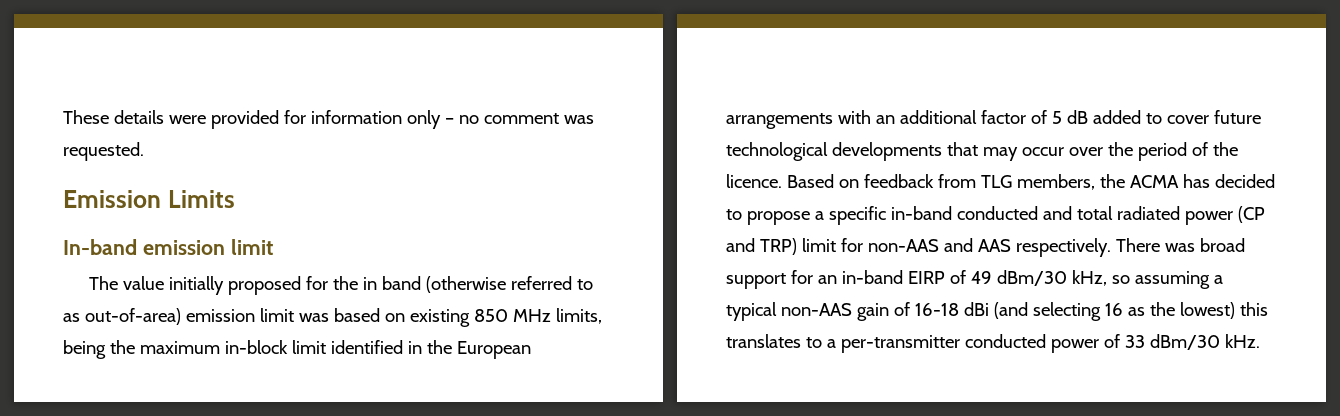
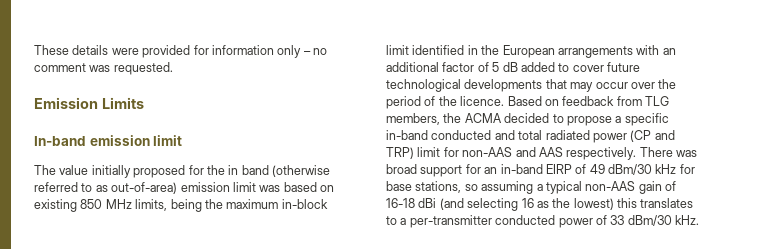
- Based on feedback from TLG members, the ACMA has decided to propose a specific in-band conducted and total radiated power (CP and TRP) limit for non-AAS and AAS respectively.
+ Based on feedback from TLG members, the ACMA decided to propose a specific in-band conducted and total radiated power (CP and TRP) limit for non-AAS and AAS respectively.
- There was broad support for an in-band EIRP of 49 dBm/30 kHz, so assuming a typical non-AAS gain of 16-18 dBi (and selecting 16 as the lowest) this translates to a per-transmitter conducted power of 33 dBm/30 kHz.
+ There was broad support for an in-band EIRP of 49 dBm/30 kHz for base stations, so assuming a typical non-AAS gain of 16-18 dBi (and selecting 16 as the lowest) this translates to a per-transmitter conducted power of 33 dBm/30 kHz.

